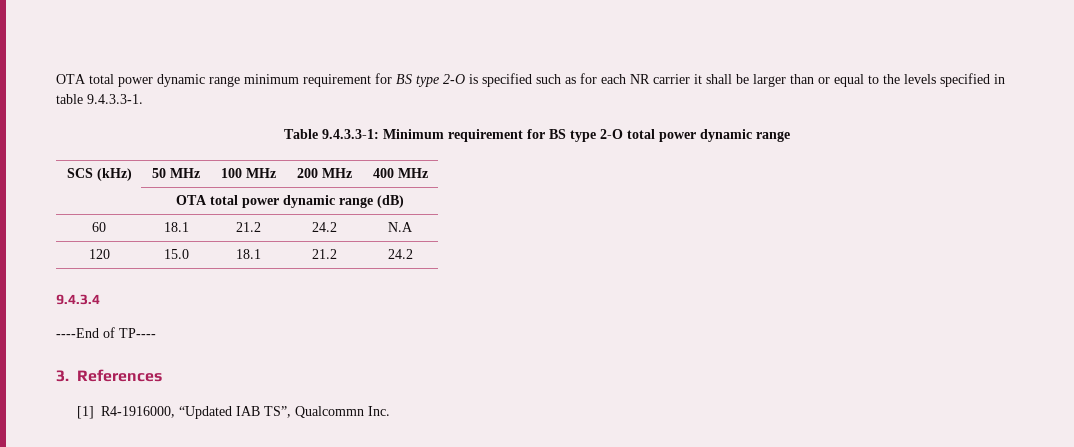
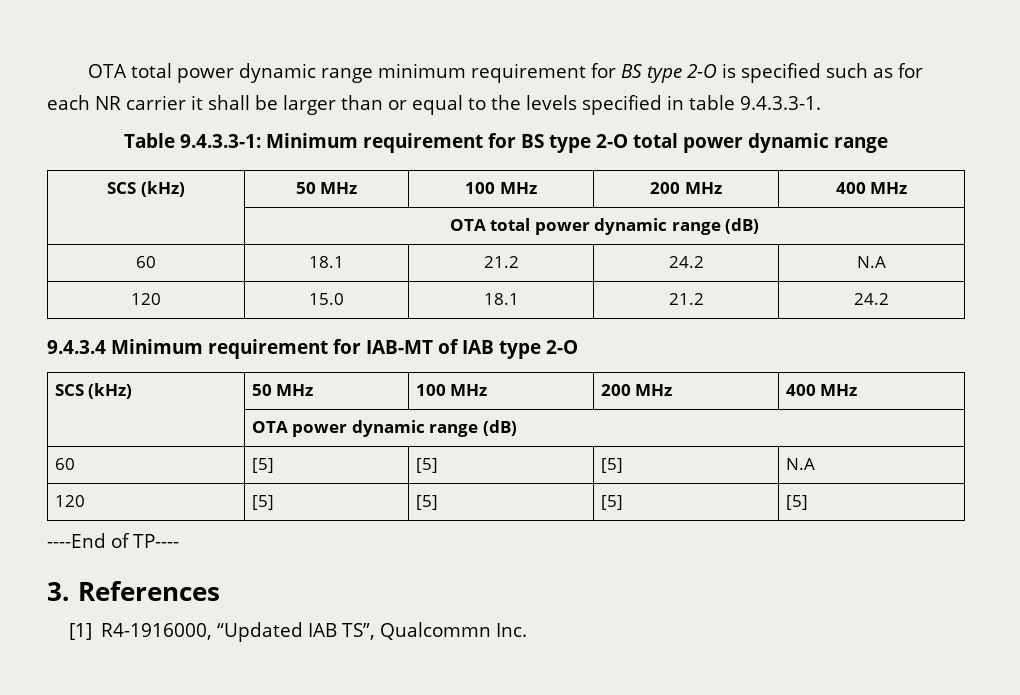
- 9.4.3.4
+ 9.4.3.4 Minimum requirement for IAB-MT of IAB type 2-O
+ SCS (kHz) | 50 MHz | 100 MHz | 200 MHz | 400 MHz
+ | OTA power dynamic range (dB)
+ 60 | [5] | [5] | [5] | N.A
+ 120 | [5] | [5] | [5] | [5]

